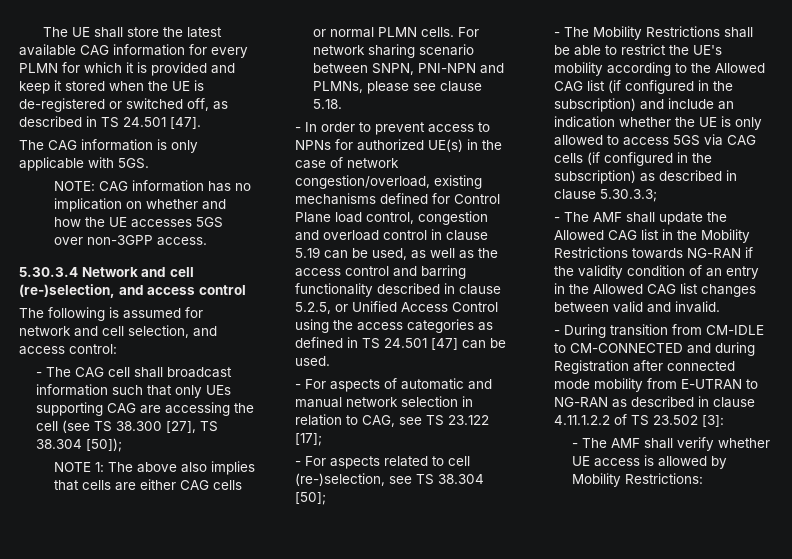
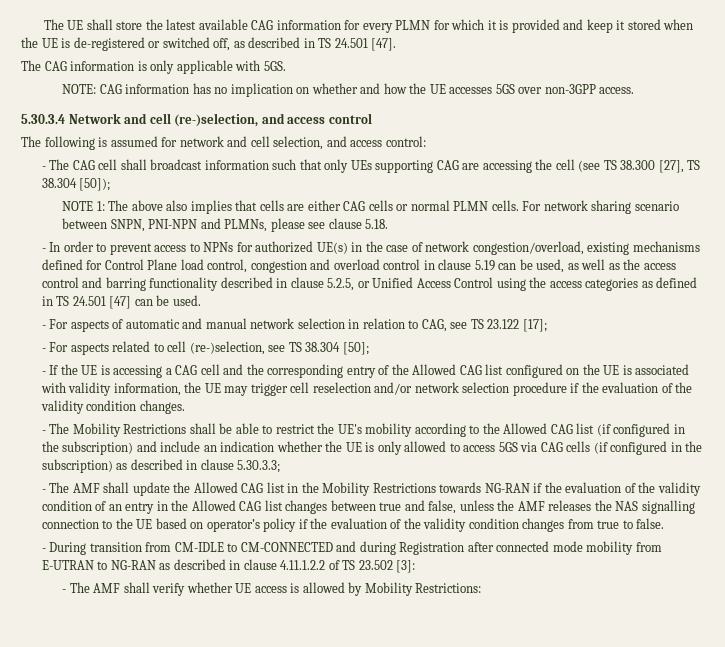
+ - If the UE is accessing a CAG cell and the corresponding entry of the Allowed CAG list configured on the UE is associated with validity information, the UE may trigger cell reselection and/or network selection procedure if the evaluation of the validity condition changes.
- - The AMF shall update the Allowed CAG list in the Mobility Restrictions towards NG-RAN if the validity condition of an entry in the Allowed CAG list changes between valid and invalid.
+ - The AMF shall update the Allowed CAG list in the Mobility Restrictions towards NG-RAN if the evaluation of the validity condition of an entry in the Allowed CAG list changes between true and false, unless the AMF releases the NAS signalling connection to the UE based on operator’s policy if the evaluation of the validity condition changes from true to false.

